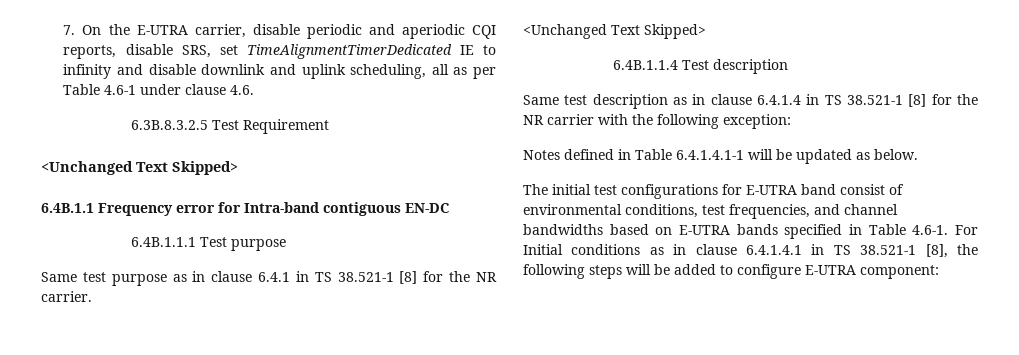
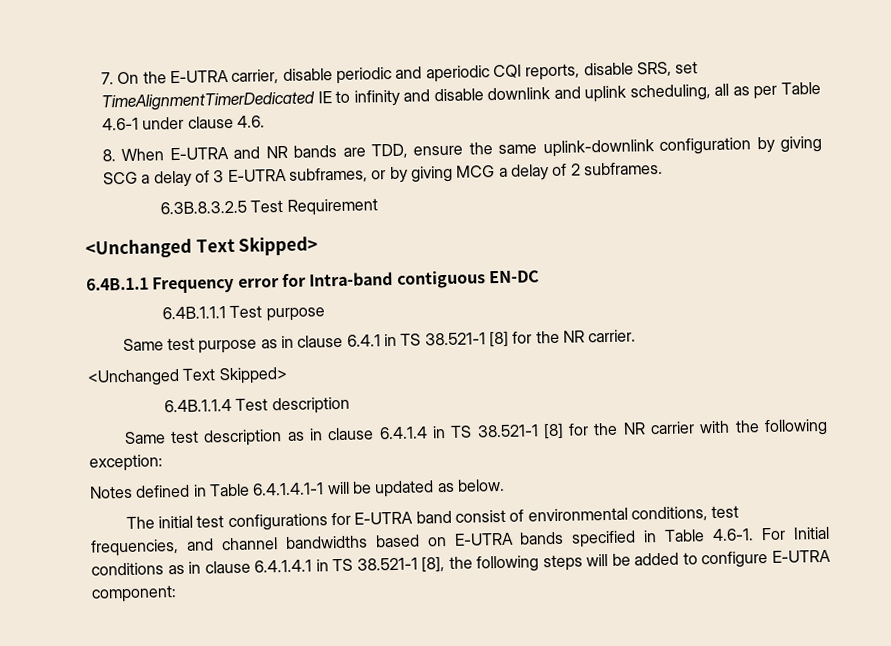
+ 8. When E-UTRA and NR bands are TDD, ensure the same uplink-downlink configuration by giving SCG a delay of 3 E-UTRA subframes, or by giving MCG a delay of 2 subframes.

